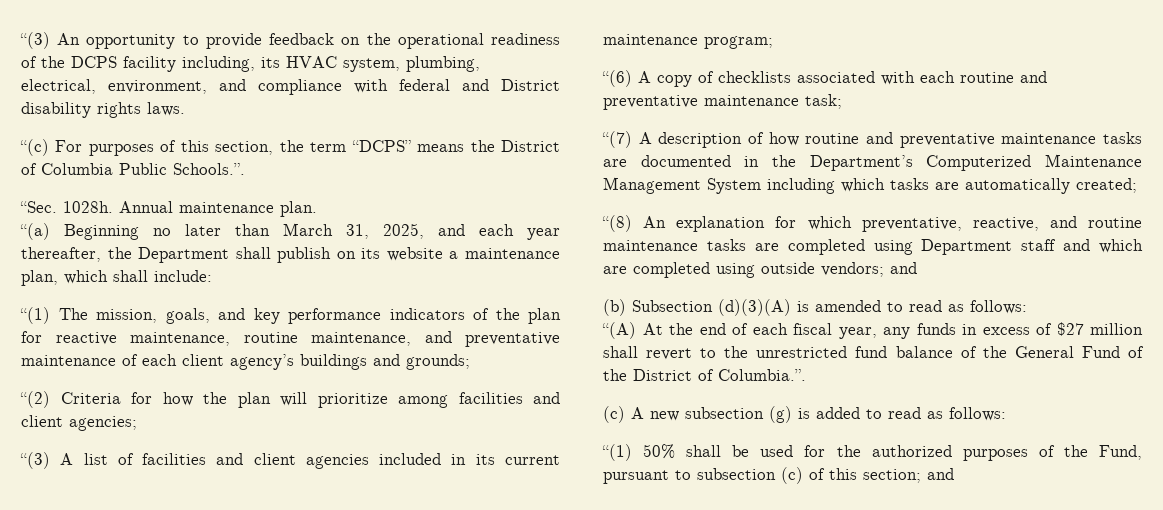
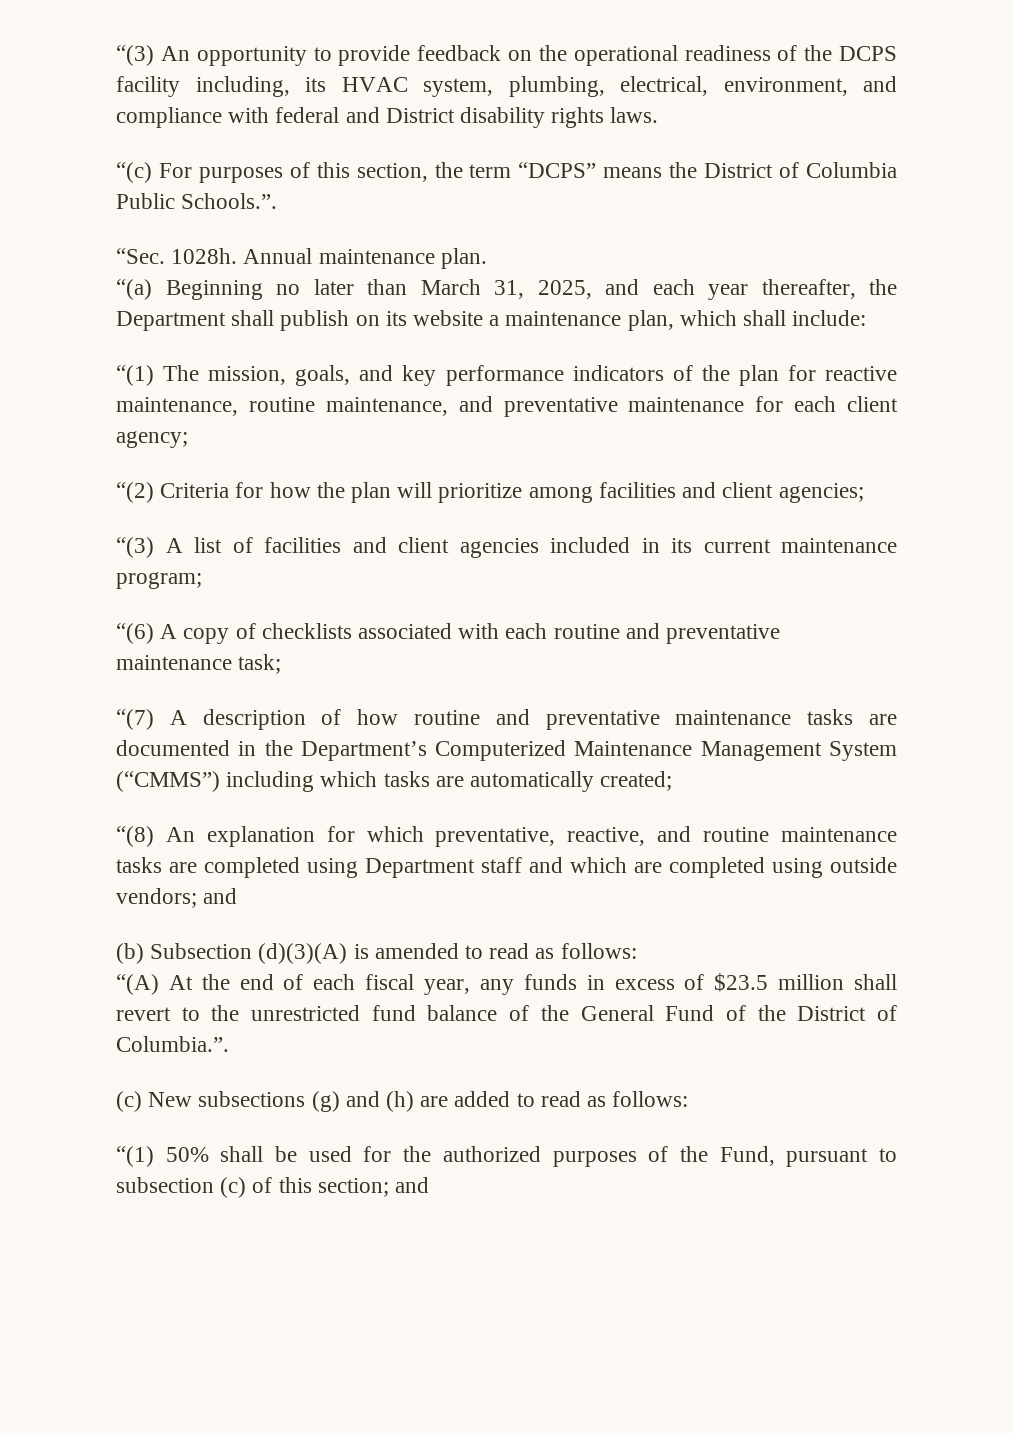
- “(1) The mission, goals, and key performance indicators of the plan for reactive maintenance, routine maintenance, and preventative maintenance of each client agency’s buildings and grounds;
+ “(1) The mission, goals, and key performance indicators of the plan for reactive maintenance, routine maintenance, and preventative maintenance for each client agency;
- “(7) A description of how routine and preventative maintenance tasks are documented in the Department’s Computerized Maintenance Management System including which tasks are automatically created;
+ “(7) A description of how routine and preventative maintenance tasks are documented in the Department’s Computerized Maintenance Management System (“CMMS”) including which tasks are automatically created;
- “(A) At the end of each fiscal year, any funds in excess of $27 million shall revert to the unrestricted fund balance of the General Fund of the District of Columbia.”.
+ “(A) At the end of each fiscal year, any funds in excess of $23.5 million shall revert to the unrestricted fund balance of the General Fund of the District of Columbia.”.
- (c) A new subsection (g) is added to read as follows:
+ (c) New subsections (g) and (h) are added to read as follows:

